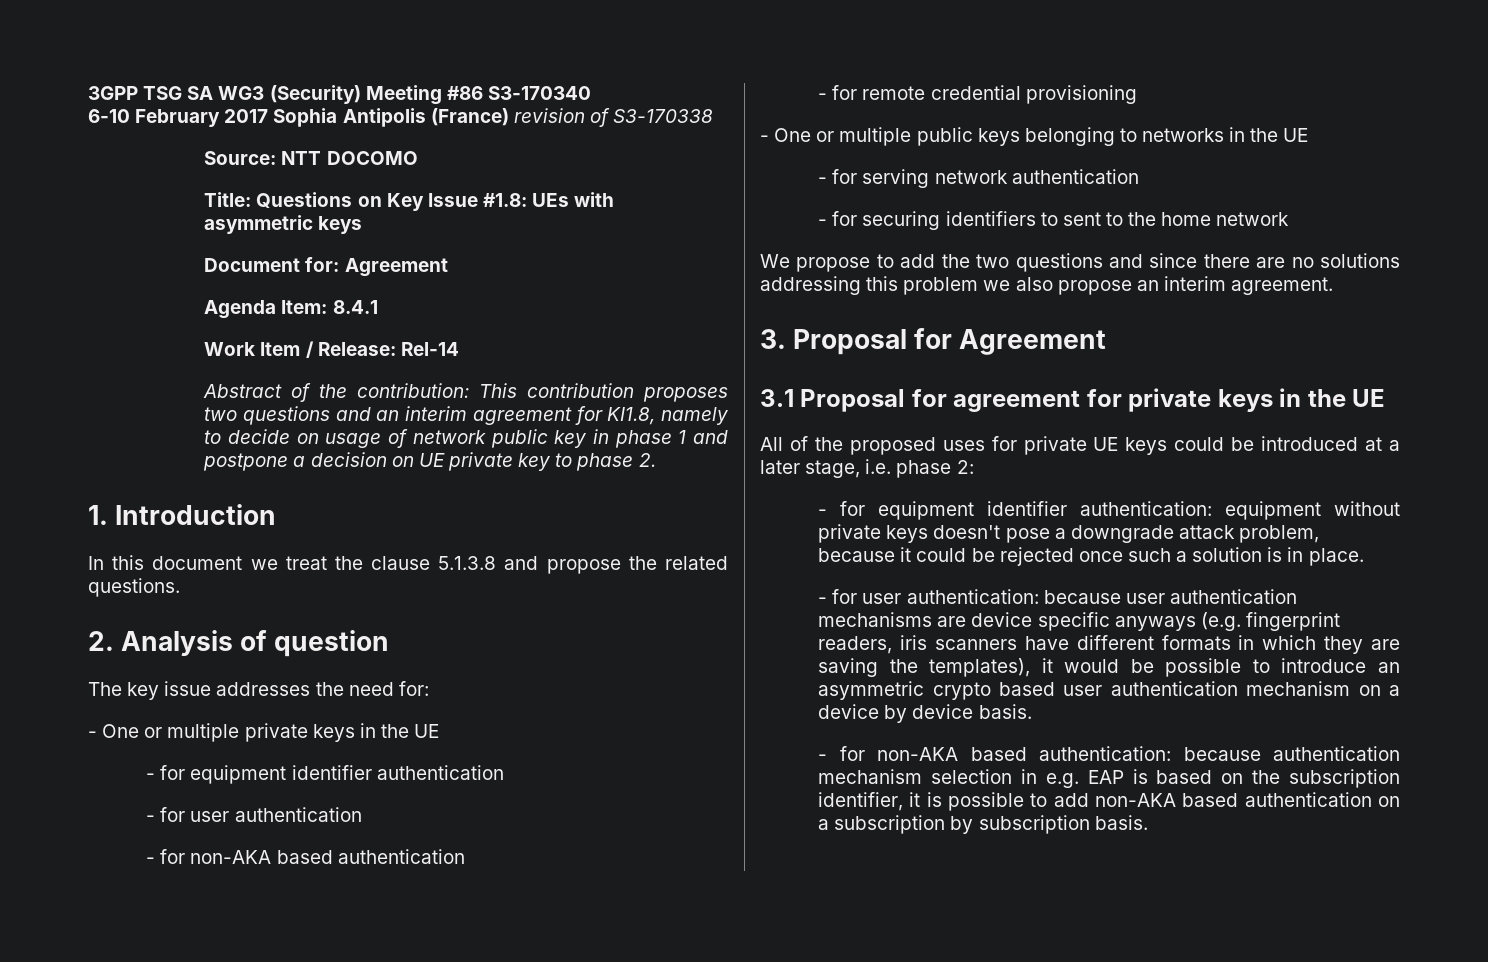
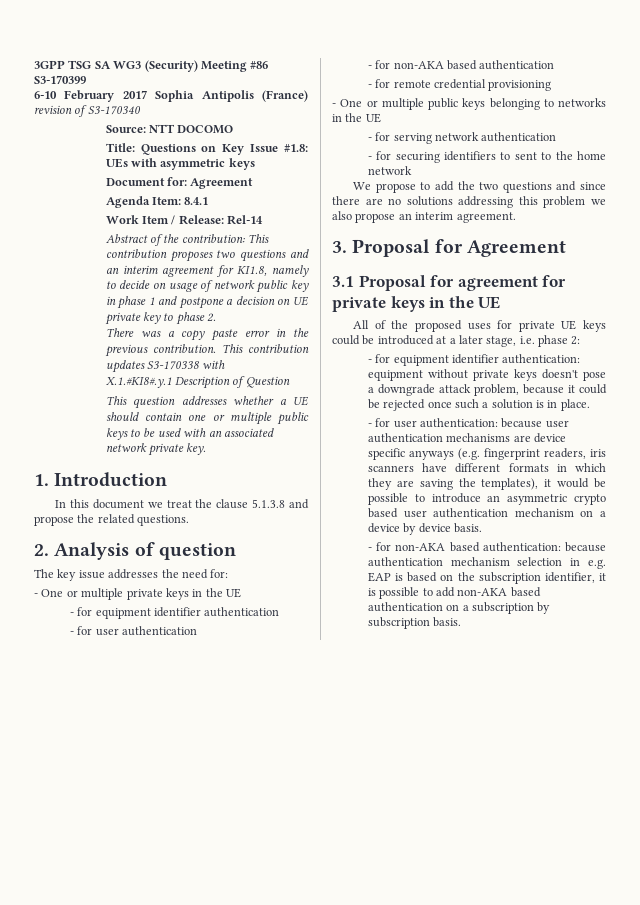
- 3GPP TSG SA WG3 (Security) Meeting #86 S3-170340
+ 3GPP TSG SA WG3 (Security) Meeting #86 S3-170399
- 6-10 February 2017 Sophia Antipolis (France) revision of S3-170338
+ 6-10 February 2017 Sophia Antipolis (France) revision of S3-170340
+ There was a copy paste error in the previous contribution. This contribution updates S3-170338 with
+ X.1.#KI8#.y.1 Description of Question
+ This question addresses whether a UE should contain one or multiple public keys to be used with an associated network private key.

